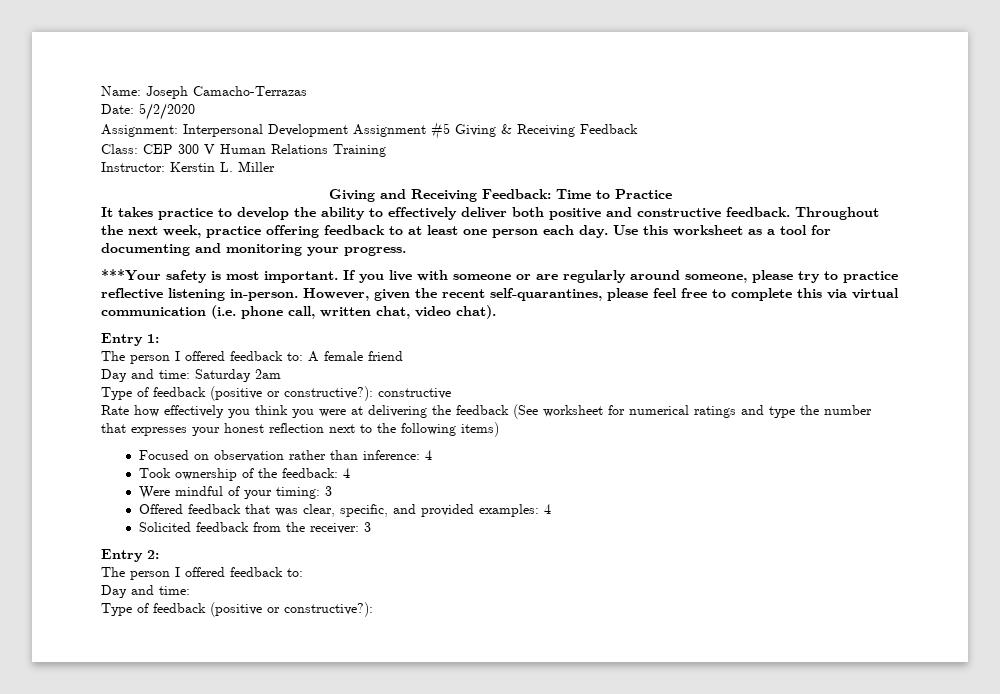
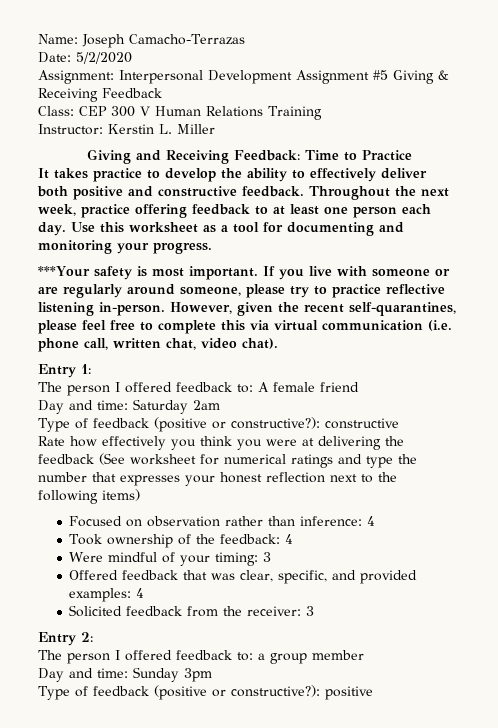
  Entry 2:
- The person I offered feedback to:
- Day and time:
- Type of feedback (positive or constructive?):
+ The person I offered feedback to: a group member
+ Day and time: Sunday 3pm
+ Type of feedback (positive or constructive?): positive

